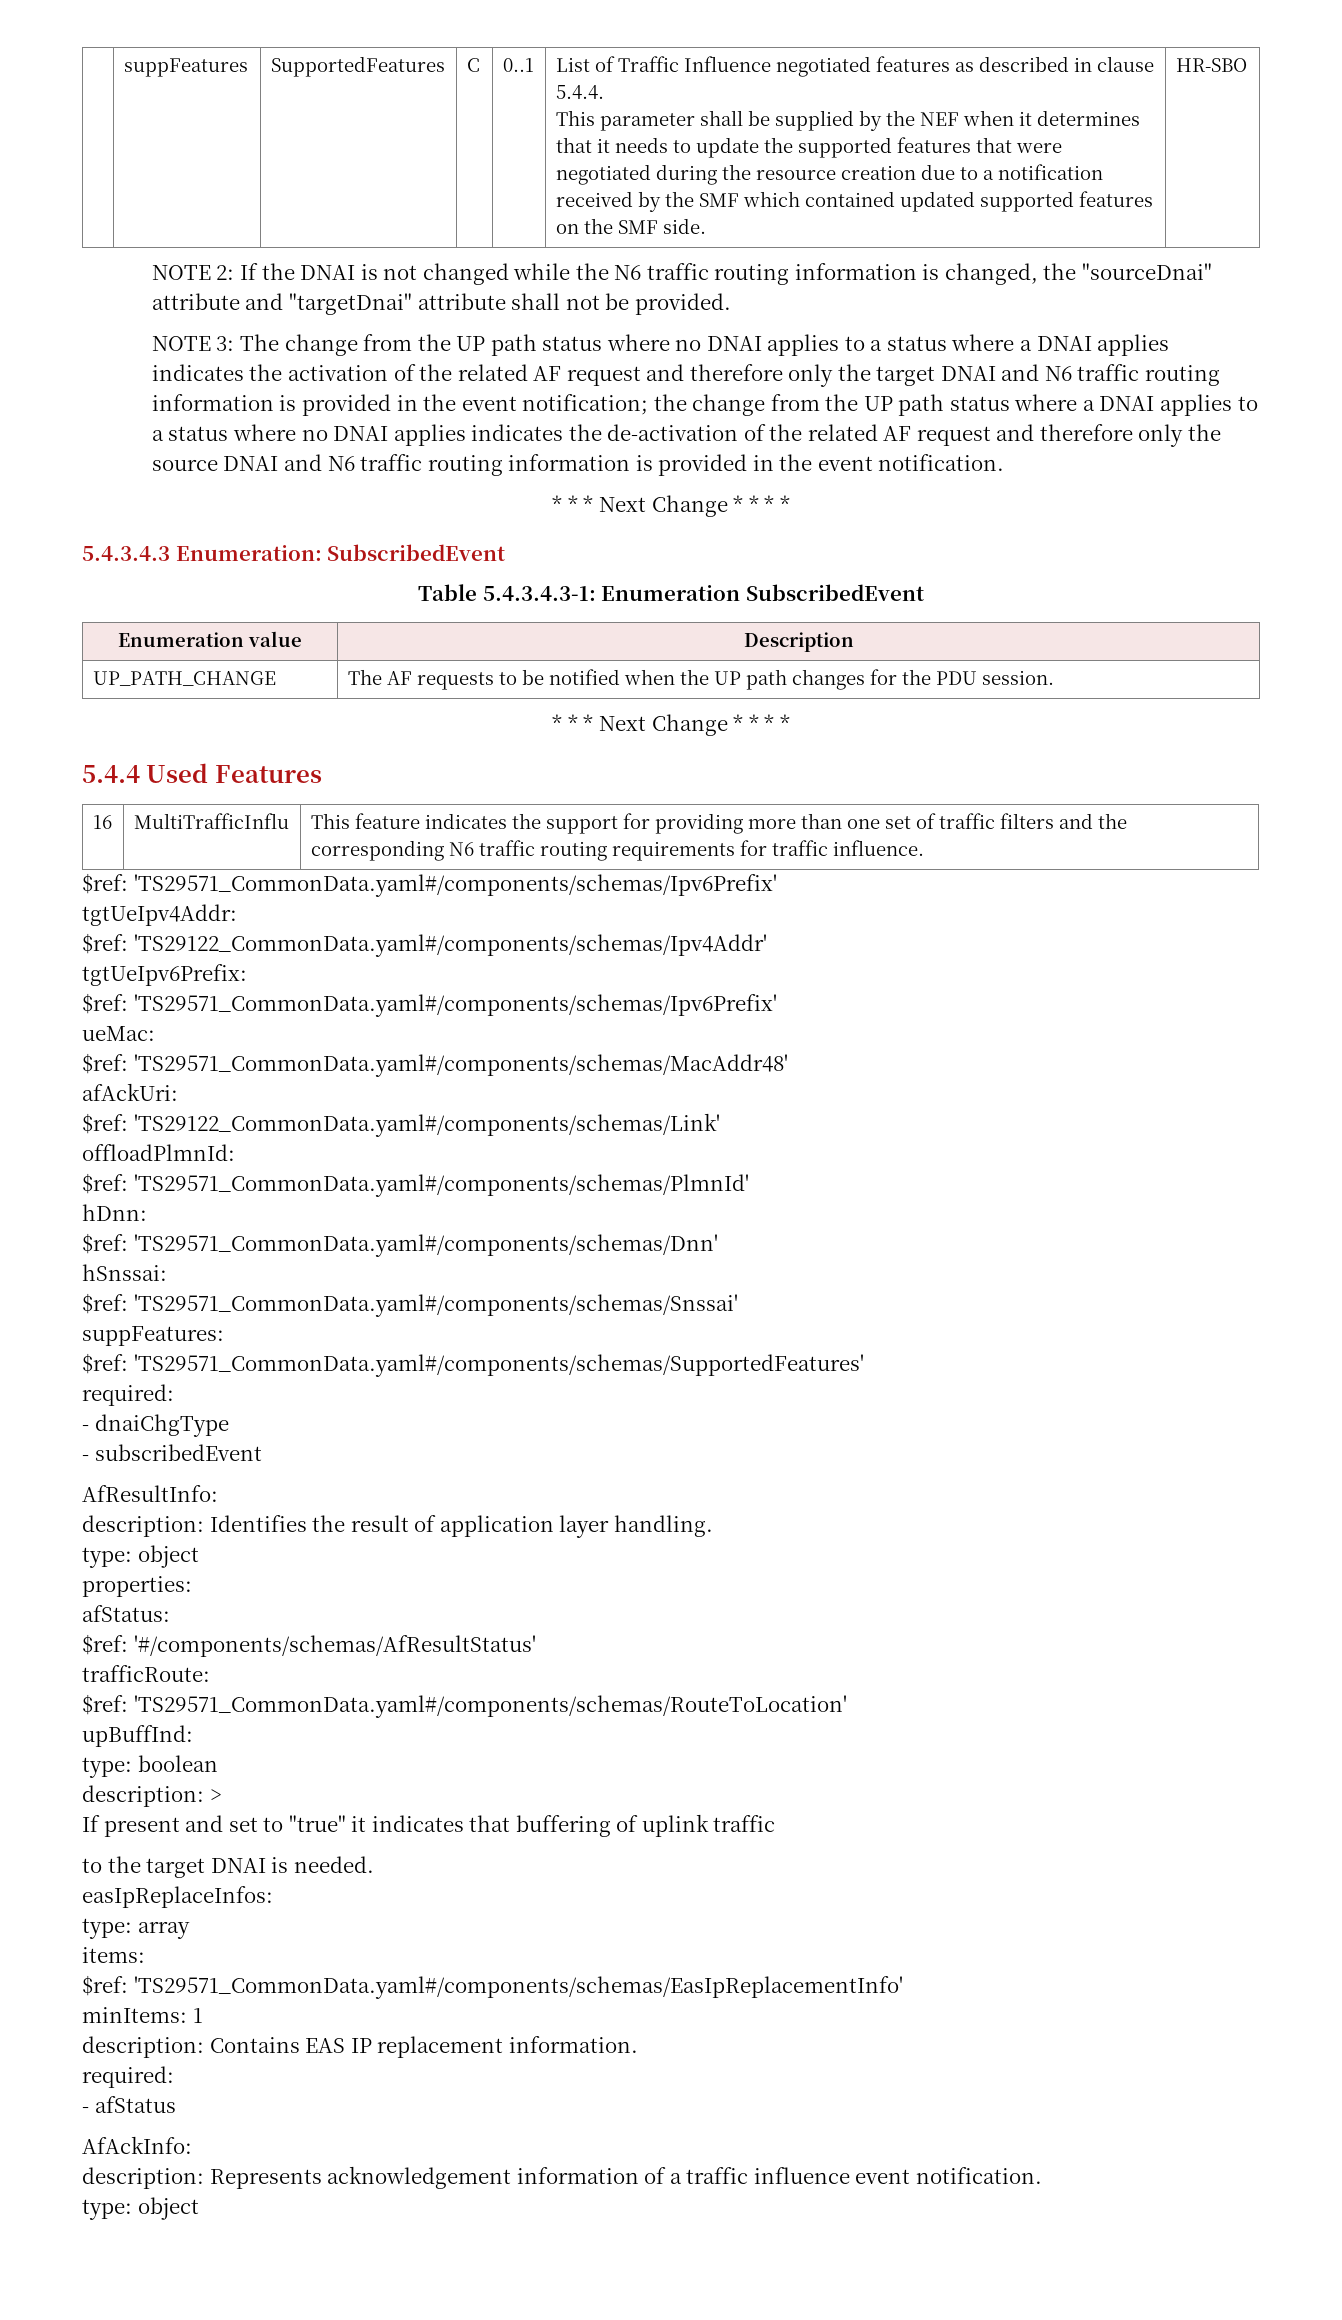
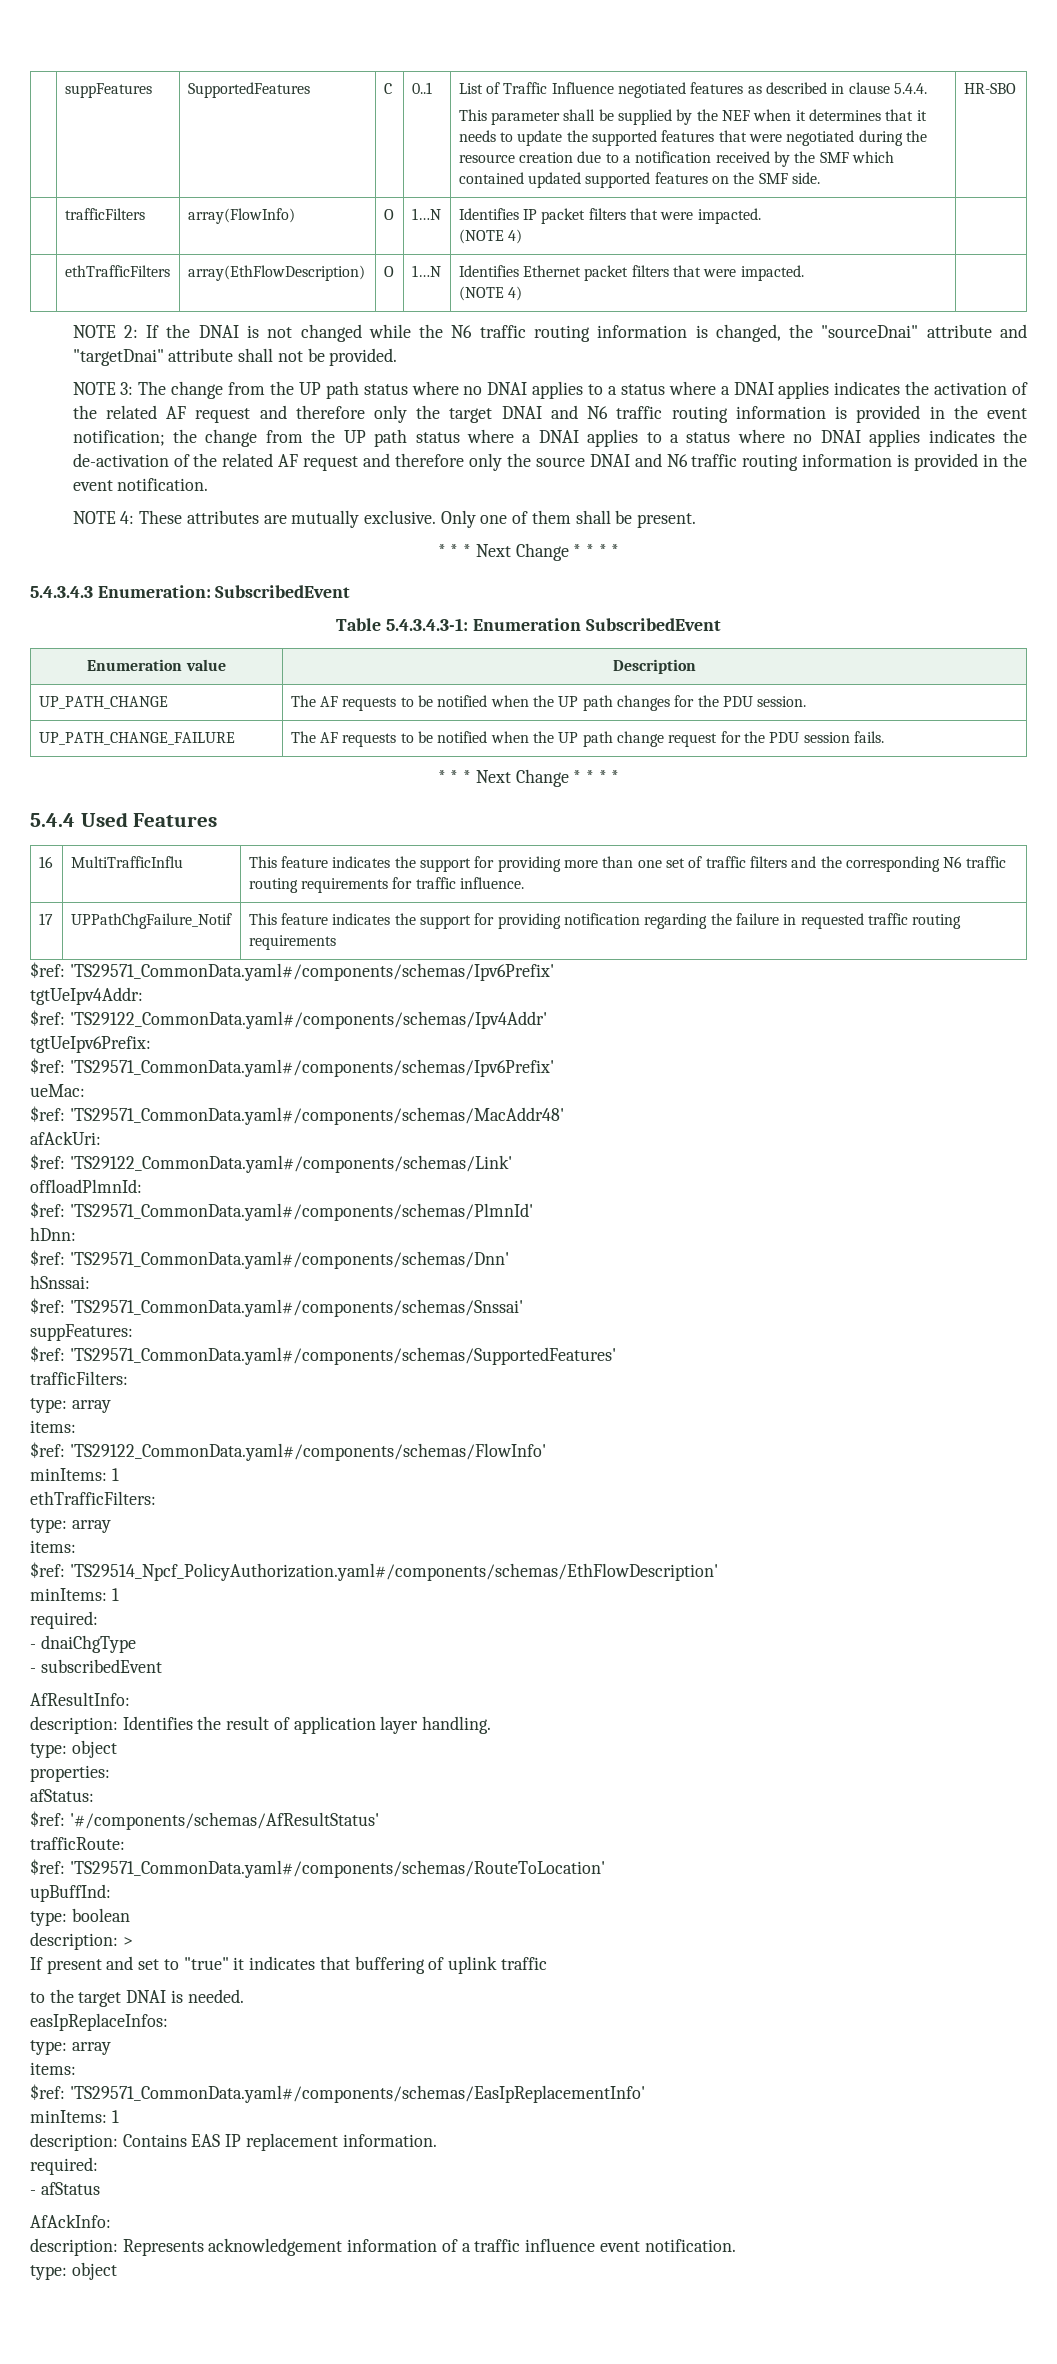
+ | trafficFilters | array(FlowInfo) | O | 1…N | Identifies IP packet filters that were impacted.
+ (NOTE 4) |
+ | ethTrafficFilters | array(EthFlowDescription) | O | 1…N | Identifies Ethernet packet filters that were impacted.
+ (NOTE 4) |
+ NOTE 4: These attributes are mutually exclusive. Only one of them shall be present.
+ UP_PATH_CHANGE_FAILURE | The AF requests to be notified when the UP path change request for the PDU session fails.
+ 17 | UPPathChgFailure_Notif | This feature indicates the support for providing notification regarding the failure in requested traffic routing requirements
+ trafficFilters:
+ type: array
+ items:
+ $ref: 'TS29122_CommonData.yaml#/components/schemas/FlowInfo'
+ minItems: 1
+ ethTrafficFilters:
+ type: array
+ items:
+ $ref: 'TS29514_Npcf_PolicyAuthorization.yaml#/components/schemas/EthFlowDescription'
+ minItems: 1

